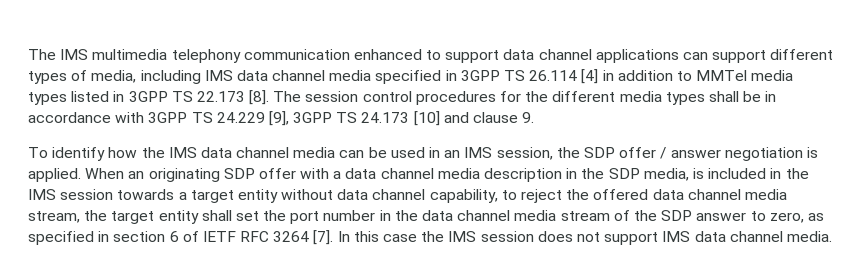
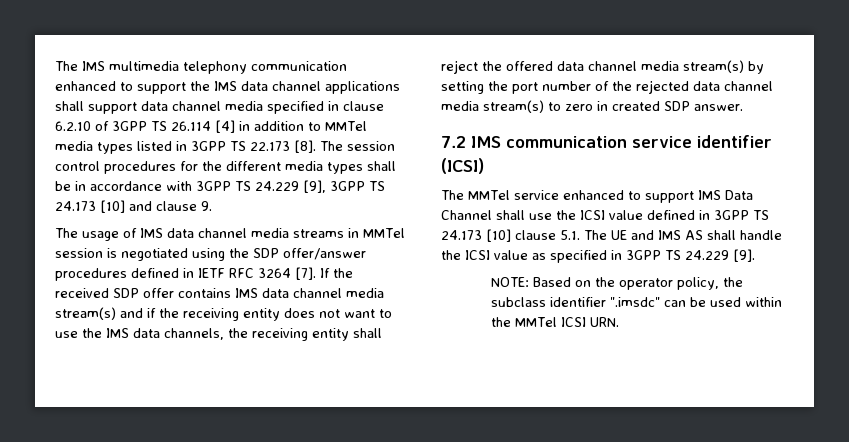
- The IMS multimedia telephony communication enhanced to support data channel applications can support different types of media, including IMS data channel media specified in 3GPP TS 26.114 [4] in addition to MMTel media types listed in 3GPP TS 22.173 [8].
+ The IMS multimedia telephony communication enhanced to support the IMS data channel applications shall support data channel media specified in clause 6.2.10 of 3GPP TS 26.114 [4] in addition to MMTel media types listed in 3GPP TS 22.173 [8].
- To identify how the IMS data channel media can be used in an IMS session, the SDP offer / answer negotiation is applied. When an originating SDP offer with a data channel media description in the SDP media, is included in the IMS session towards a target entity without data channel capability, to reject the offered data channel media stream, the target entity shall set the port number in the data channel media stream of the SDP answer to zero, as specified in section 6 of IETF RFC 3264 [7]. In this case the IMS session does not support IMS data channel media.
+ The usage of IMS data channel media streams in MMTel session is negotiated using the SDP offer/answer procedures defined in IETF RFC 3264 [7]. If the received SDP offer contains IMS data channel media stream(s) and if the receiving entity does not want to use the IMS data channels, the receiving entity shall reject the offered data channel media stream(s) by setting the port number of the rejected data channel media stream(s) to zero in created SDP answer.
+ 7.2 IMS communication service identifier (ICSI)
+ The MMTel service enhanced to support IMS Data Channel shall use the ICSI value defined in 3GPP TS 24.173 [10] clause 5.1. The UE and IMS AS shall handle the ICSI value as specified in 3GPP TS 24.229 [9].
+ NOTE: Based on the operator policy, the subclass identifier ".imsdc" can be used within the MMTel ICSI URN.

